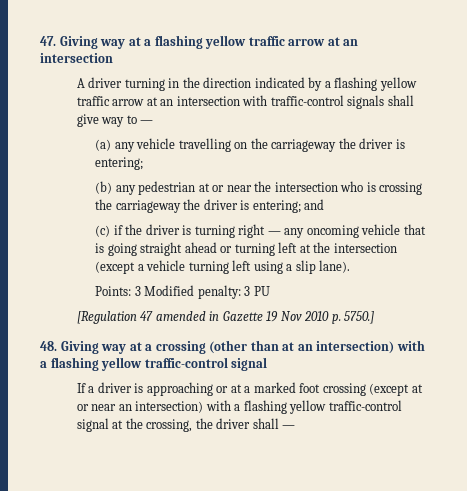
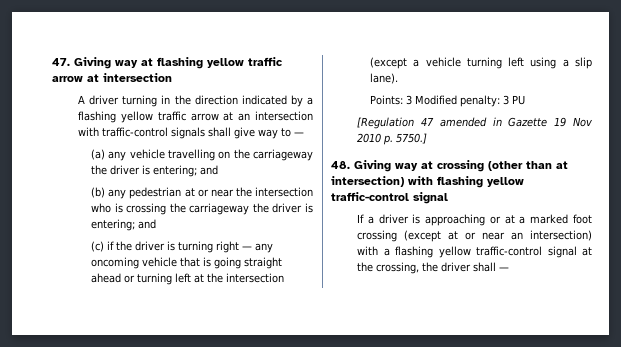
- 47. Giving way at a flashing yellow traffic arrow at an intersection
+ 47. Giving way at flashing yellow traffic arrow at intersection
- (a) any vehicle travelling on the carriageway the driver is entering;
+ (a) any vehicle travelling on the carriageway the driver is entering; and
- 48. Giving way at a crossing (other than at an intersection) with a flashing yellow traffic-control signal
+ 48. Giving way at crossing (other than at intersection) with flashing yellow traffic-control signal

